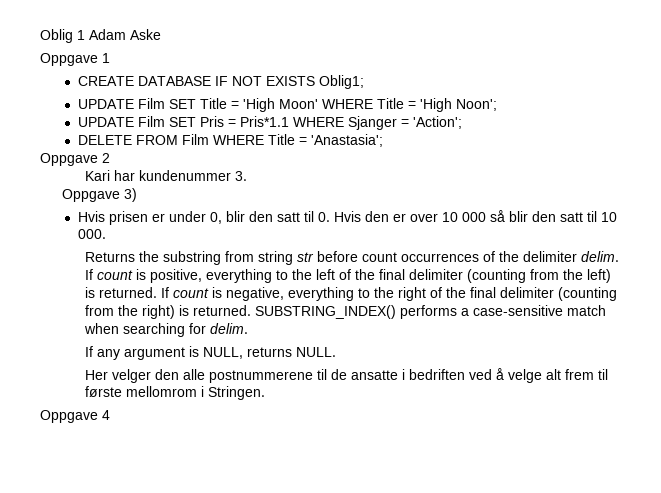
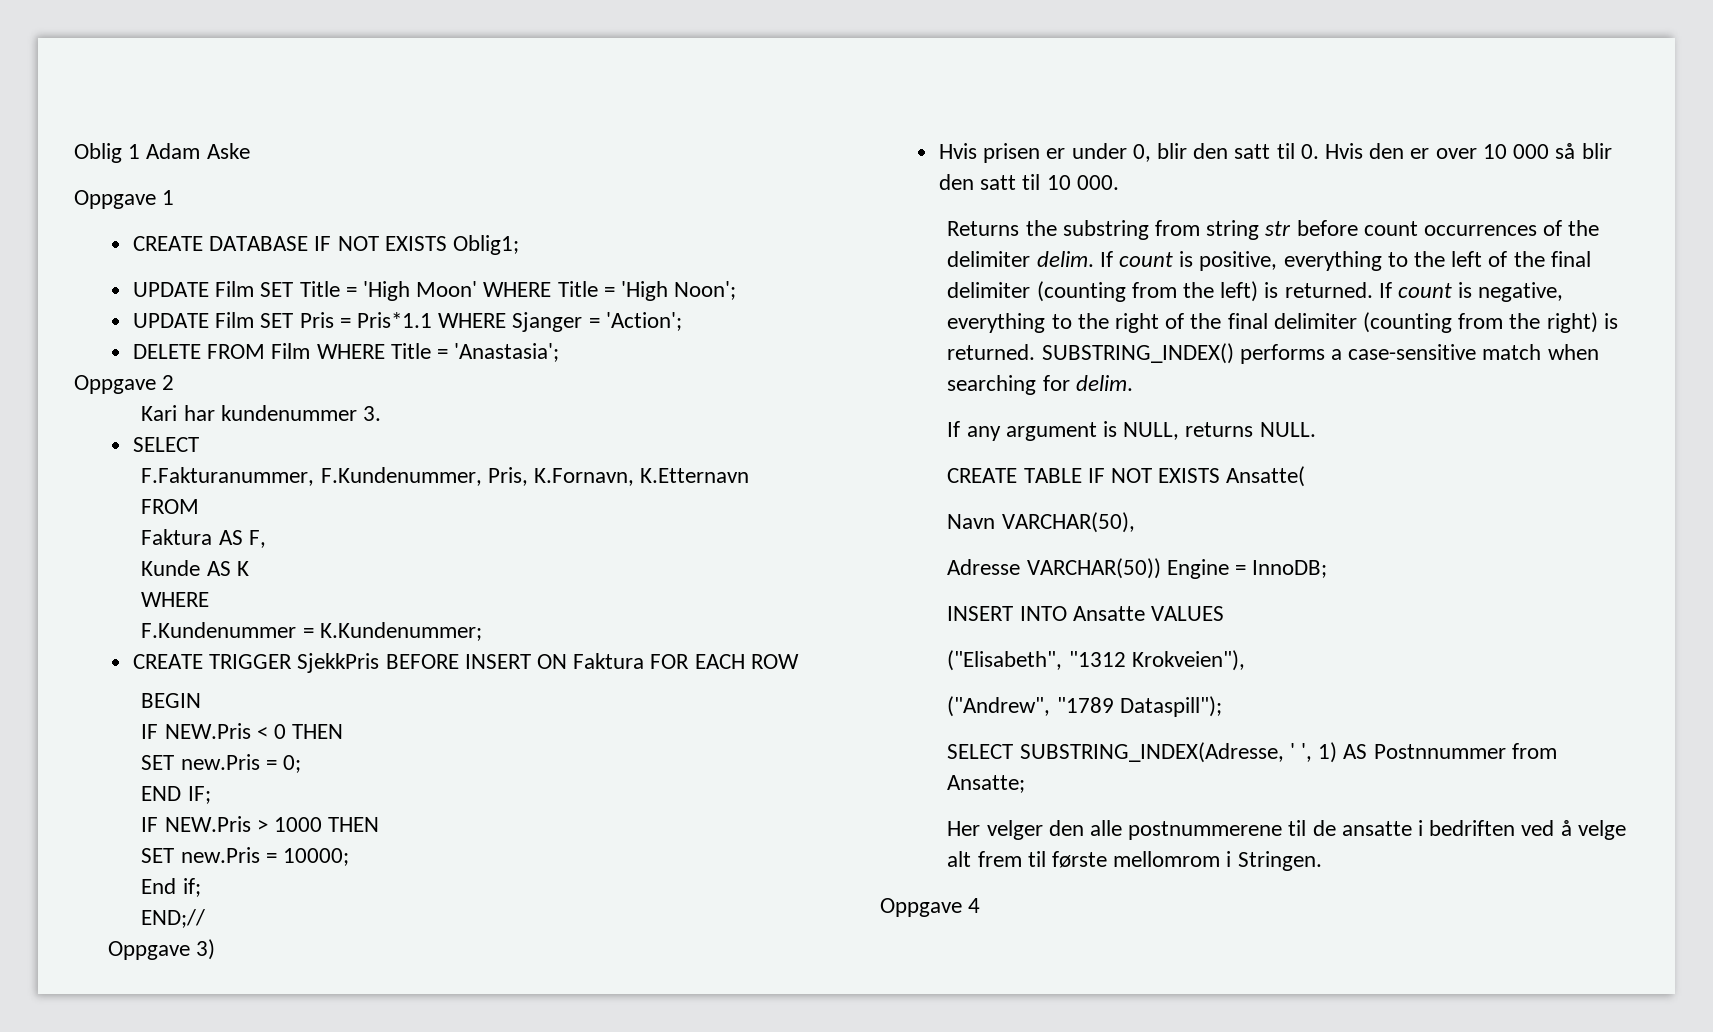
  Kari har kundenummer 3.
+ SELECT
+ F.Fakturanummer, F.Kundenummer, Pris, K.Fornavn, K.Etternavn
+ FROM
+ Faktura AS F,
+ Kunde AS K
+ WHERE
+ F.Kundenummer = K.Kundenummer;
+ CREATE TRIGGER SjekkPris BEFORE INSERT ON Faktura FOR EACH ROW
+ BEGIN
+ IF NEW.Pris < 0 THEN
+ SET new.Pris = 0;
+ END IF;
+ IF NEW.Pris > 1000 THEN
+ SET new.Pris = 10000;
+ End if;
+ END;//
+ CREATE TABLE IF NOT EXISTS Ansatte(
+ Navn VARCHAR(50),
+ Adresse VARCHAR(50)) Engine = InnoDB;
+ INSERT INTO Ansatte VALUES
+ ("Elisabeth", "1312 Krokveien"),
+ ("Andrew", "1789 Dataspill");
+ SELECT SUBSTRING_INDEX(Adresse, ' ', 1) AS Postnnummer from Ansatte;

